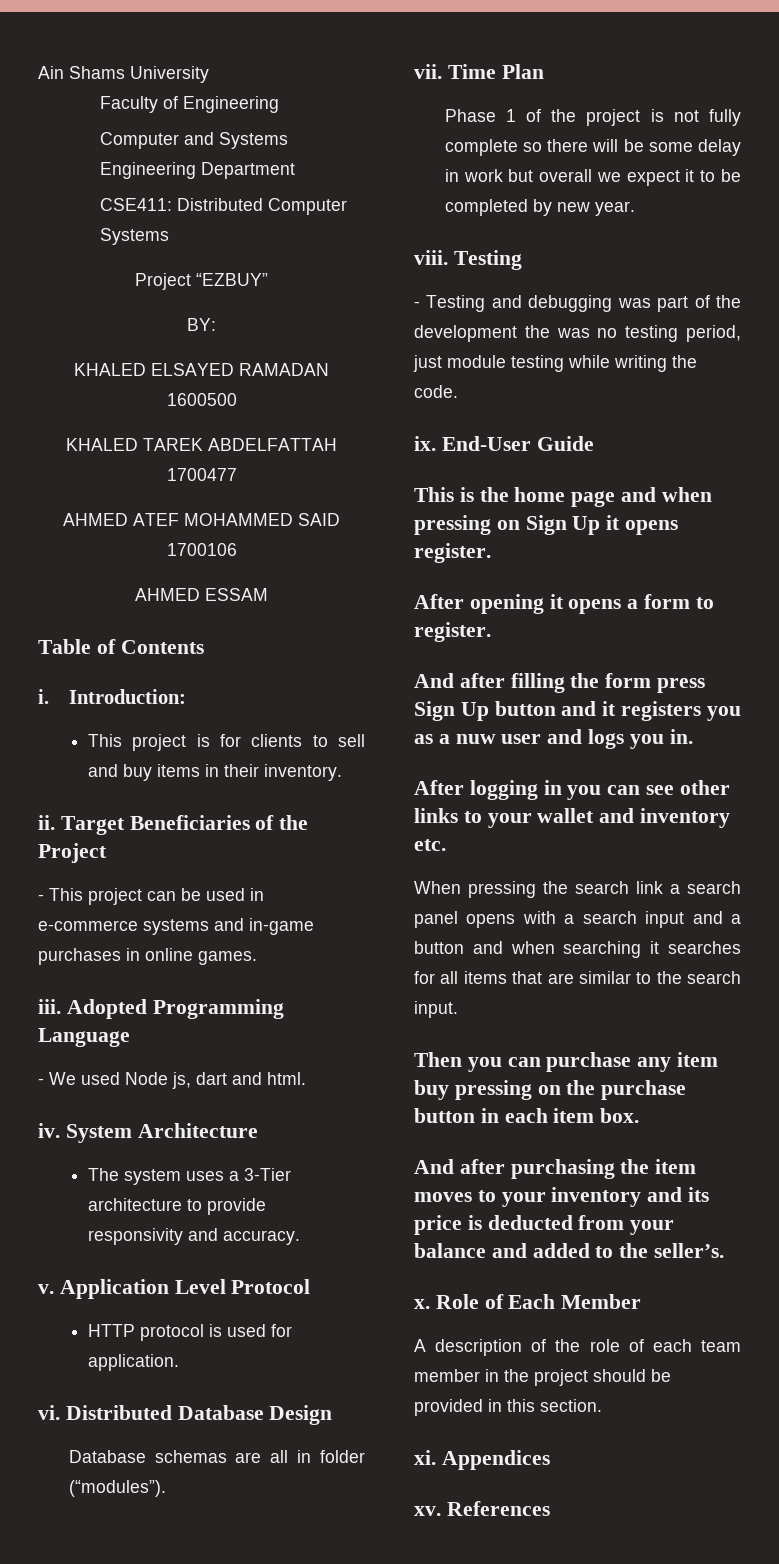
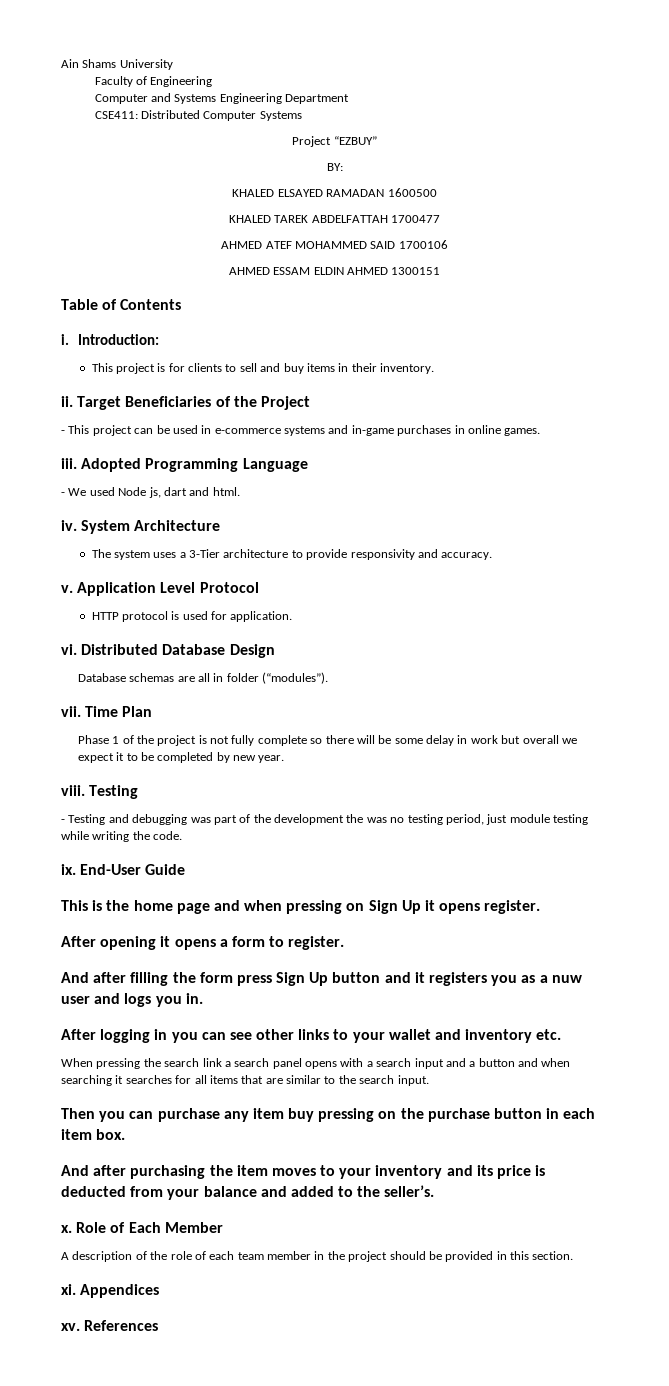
- AHMED ESSAM
+ AHMED ESSAM ELDIN AHMED 1300151

